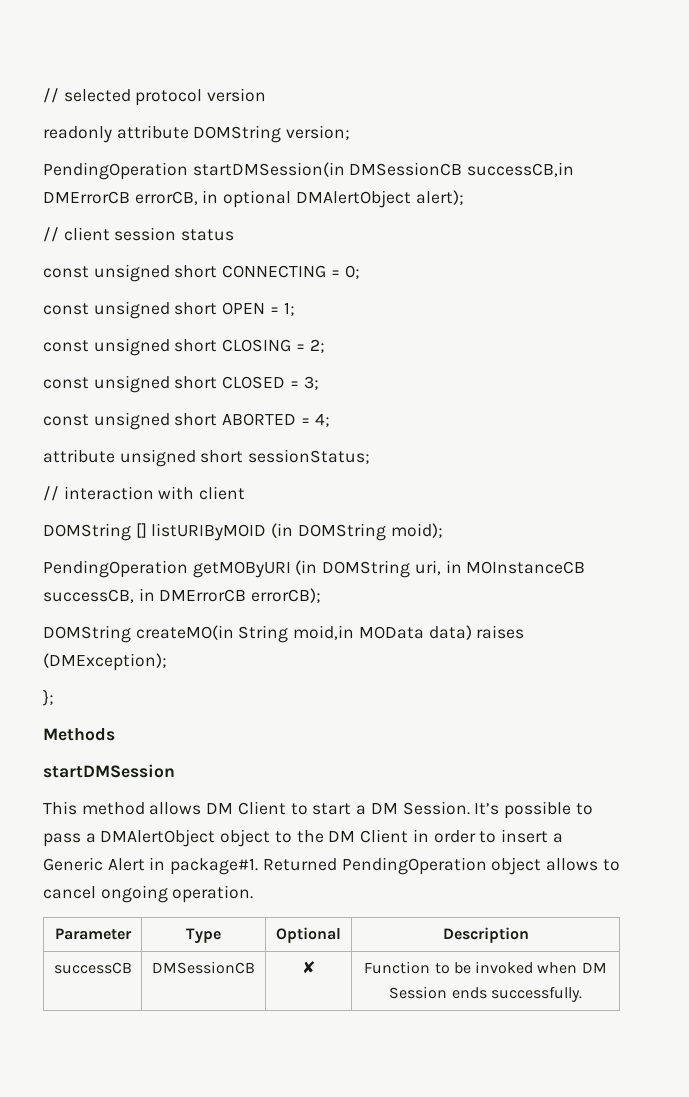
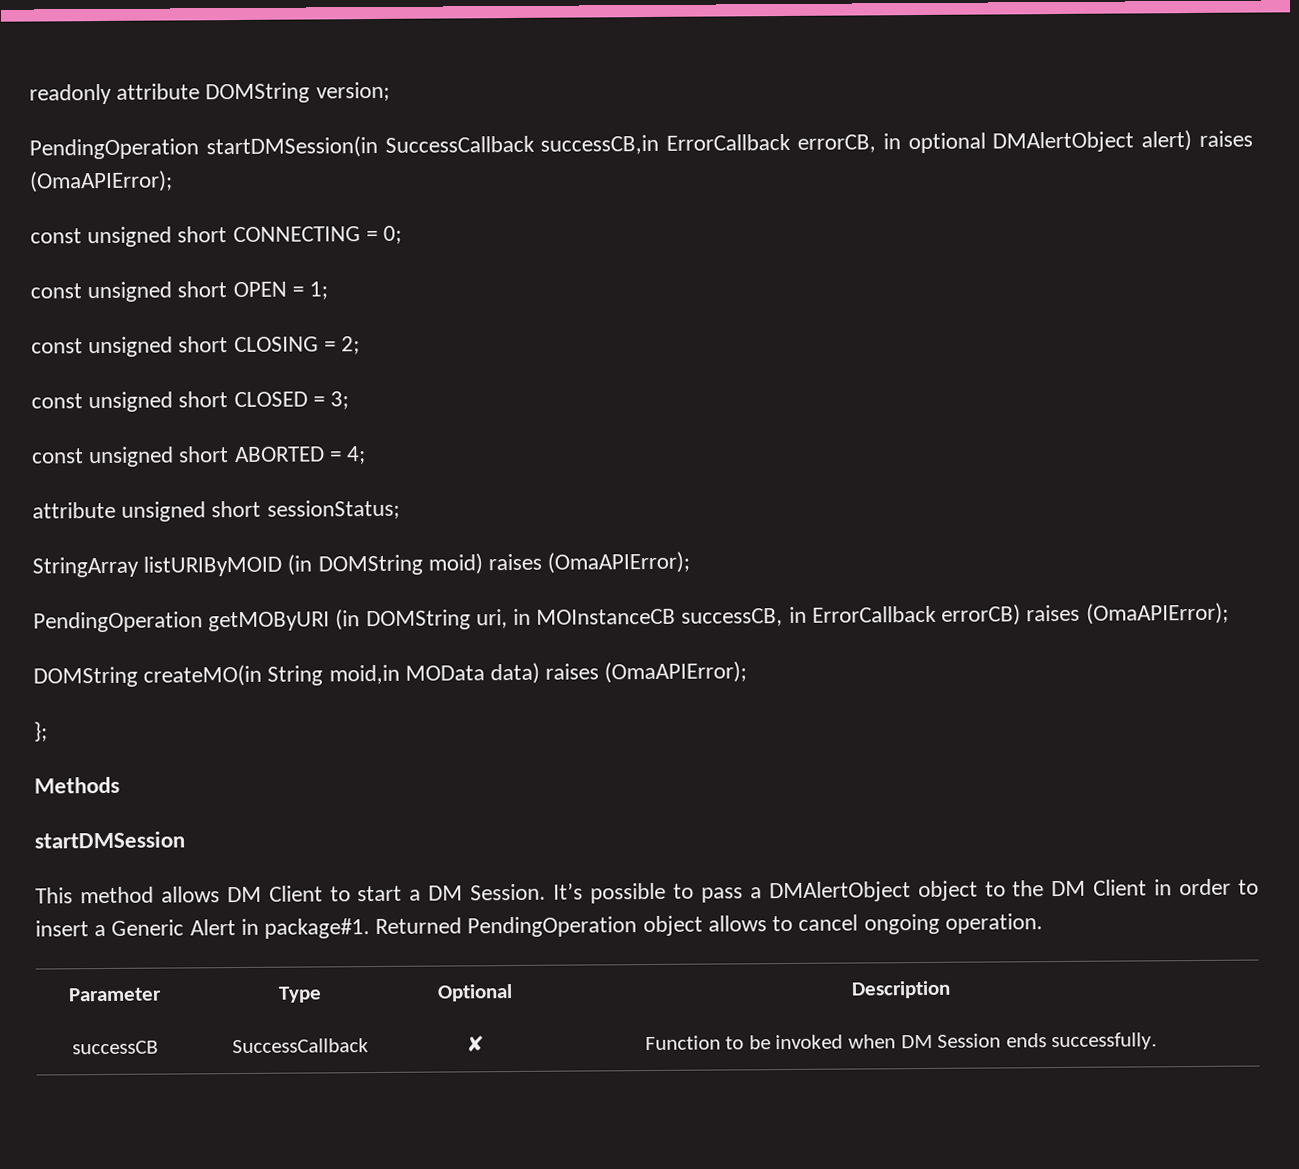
- // selected protocol version
- PendingOperation startDMSession(in DMSessionCB successCB,in DMErrorCB errorCB, in optional DMAlertObject alert);
- // client session status
+ PendingOperation startDMSession(in SuccessCallback successCB,in ErrorCallback errorCB, in optional DMAlertObject alert) raises (OmaAPIError);
- // interaction with client
- DOMString [] listURIByMOID (in DOMString moid);
+ StringArray listURIByMOID (in DOMString moid) raises (OmaAPIError);
- PendingOperation getMOByURI (in DOMString uri, in MOInstanceCB successCB, in DMErrorCB errorCB);
+ PendingOperation getMOByURI (in DOMString uri, in MOInstanceCB successCB, in ErrorCallback errorCB) raises (OmaAPIError);
- DOMString createMO(in String moid,in MOData data) raises (DMException);
+ DOMString createMO(in String moid,in MOData data) raises (OmaAPIError);
- successCB | DMSessionCB | ✘ | Function to be invoked when DM Session ends successfully.
+ successCB | SuccessCallback | ✘ | Function to be invoked when DM Session ends successfully.

